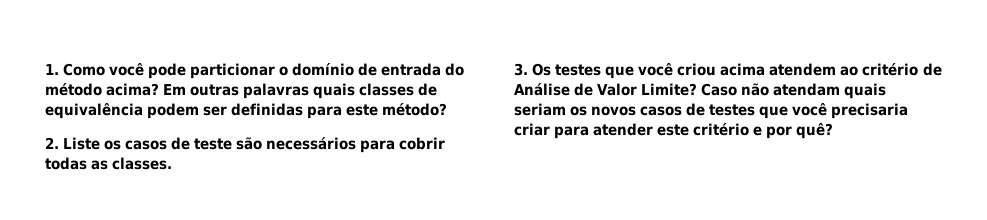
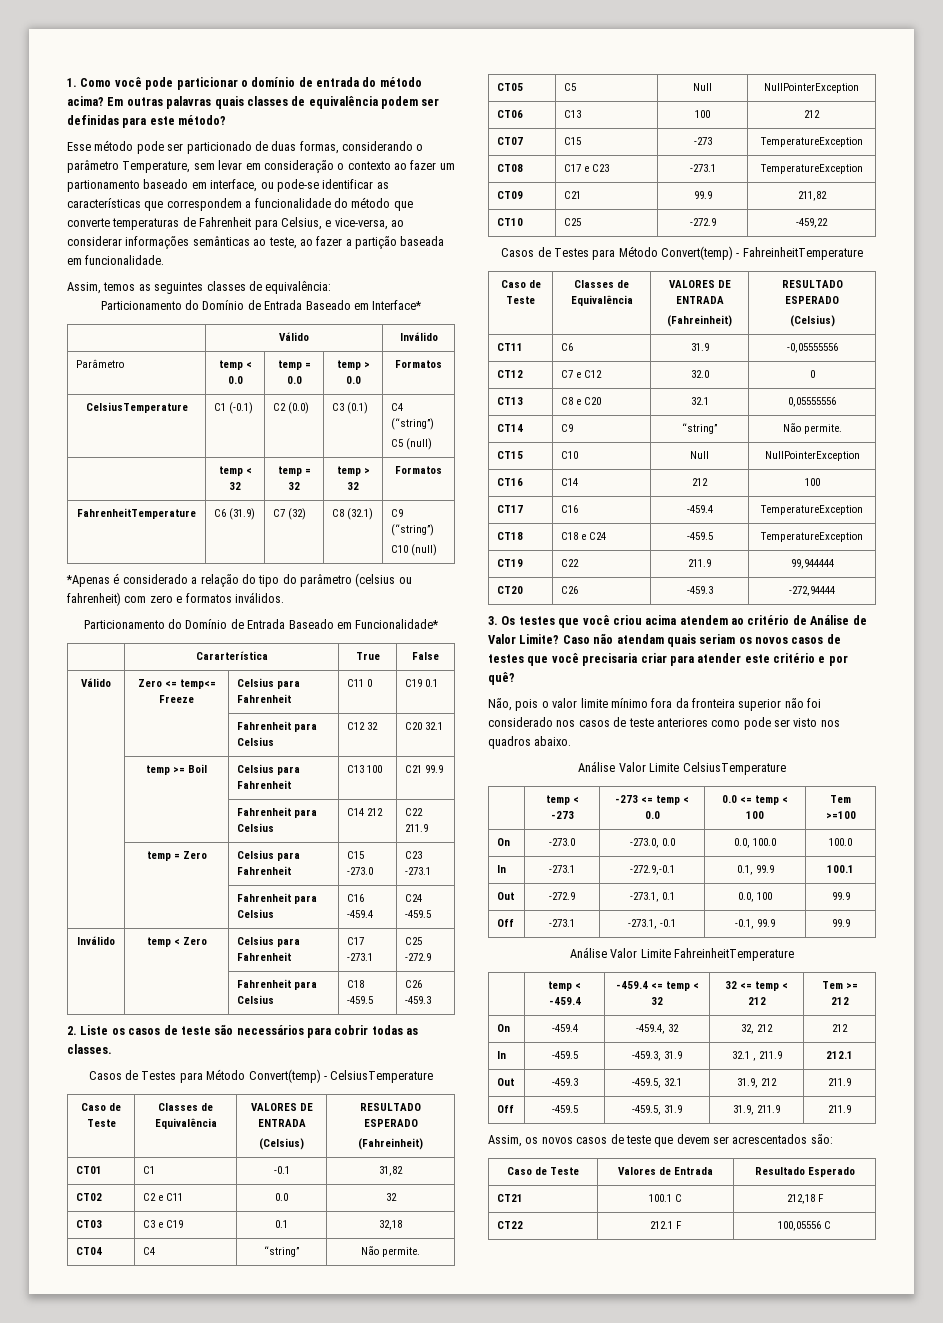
+ Esse método pode ser particionado de duas formas, considerando o parâmetro Temperature, sem levar em consideração o contexto ao fazer um partionamento baseado em interface, ou pode-se identificar as características que correspondem a funcionalidade do método que converte temperaturas de Fahrenheit para Celsius, e vice-versa, ao considerar informações semânticas ao teste, ao fazer a partição baseada em funcionalidade.
+ Assim, temos as seguintes classes de equivalência:
+ Particionamento do Domínio de Entrada Baseado em Interface*
+ | Válido | Inválido
+ Parâmetro | temp < 0.0 | temp = 0.0 | temp > 0.0 | Formatos
+ CelsiusTemperature | C1 (-0.1) | C2 (0.0) | C3 (0.1) | C4 (“string”)
+ C5 (null)
+ | temp < 32 | temp = 32 | temp > 32 | Formatos
+ FahrenheitTemperature | C6 (31.9) | C7 (32) | C8 (32.1) | C9 (“string”)
+ C10 (null)
+ *Apenas é considerado a relação do tipo do parâmetro (celsius ou fahrenheit) com zero e formatos inválidos.
+ Particionamento do Domínio de Entrada Baseado em Funcionalidade*
+ | Cararterística | True | False
+ Válido | Zero <= temp<= Freeze | Celsius para Fahrenheit | C11 0 | C19 0.1
+ | | Fahrenheit para Celsius | C12 32 | C20 32.1
+ | temp >= Boil | Celsius para Fahrenheit | C13 100 | C21 99.9
+ | | Fahrenheit para Celsius | C14 212 | C22 211.9
+ | temp = Zero | Celsius para Fahrenheit | C15 -273.0 | C23 -273.1
+ | | Fahrenheit para Celsius | C16 -459.4 | C24 -459.5
+ Inválido | temp < Zero | Celsius para Fahrenheit | C17 -273.1 | C25 -272.9
+ | | Fahrenheit para Celsius | C18 -459.5 | C26 -459.3
+ Casos de Testes para Método Convert(temp) - CelsiusTemperature
+ Caso de Teste | Classes de Equivalência | VALORES DE ENTRADA
+ (Celsius) | RESULTADO ESPERADO
+ (Fahreinheit)
+ CT01 | C1 | -0.1 | 31,82
+ CT02 | C2 e C11 | 0.0 | 32
+ CT03 | C3 e C19 | 0.1 | 32,18
+ CT04 | C4 | “string” | Não permite.
+ CT05 | C5 | Null | NullPointerException
+ CT06 | C13 | 100 | 212
+ CT07 | C15 | -273 | TemperatureException
+ CT08 | C17 e C23 | -273.1 | TemperatureException
+ CT09 | C21 | 99.9 | 211,82
+ CT10 | C25 | -272.9 | -459,22
+ Casos de Testes para Método Convert(temp) - FahreinheitTemperature
+ Caso de Teste | Classes de Equivalência | VALORES DE ENTRADA
+ (Fahreinheit) | RESULTADO ESPERADO
+ (Celsius)
+ CT11 | C6 | 31.9 | -0,05555556
+ CT12 | C7 e C12 | 32.0 | 0
+ CT13 | C8 e C20 | 32.1 | 0,05555556
+ CT14 | C9 | “string” | Não permite.
+ CT15 | C10 | Null | NullPointerException
+ CT16 | C14 | 212 | 100
+ CT17 | C16 | -459.4 | TemperatureException
+ CT18 | C18 e C24 | -459.5 | TemperatureException
+ CT19 | C22 | 211.9 | 99,944444
+ CT20 | C26 | -459.3 | -272,94444
+ Não, pois o valor limite mínimo fora da fronteira superior não foi considerado nos casos de teste anteriores como pode ser visto nos quadros abaixo.
+ Análise Valor Limite CelsiusTemperature
+ | temp < -273 | -273 <= temp < 0.0 | 0.0 <= temp < 100 | Tem >=100
+ On | -273.0 | -273.0, 0.0 | 0.0, 100.0 | 100.0
+ In | -273.1 | -272.9,-0.1 | 0.1, 99.9 | 100.1
+ Out | -272.9 | -273.1, 0.1 | 0.0, 100 | 99.9
+ Off | -273.1 | -273.1, -0.1 | -0.1, 99.9 | 99.9
+ Análise Valor Limite FahreinheitTemperature
+ | temp < -459.4 | -459.4 <= temp < 32 | 32 <= temp < 212 | Tem >= 212
+ On | -459.4 | -459.4, 32 | 32, 212 | 212
+ In | -459.5 | -459.3, 31.9 | 32.1 , 211.9 | 212.1
+ Out | -459.3 | -459.5, 32.1 | 31.9, 212 | 211.9
+ Off | -459.5 | -459.5, 31.9 | 31.9, 211.9 | 211.9
+ Assim, os novos casos de teste que devem ser acrescentados são:
+ Caso de Teste | Valores de Entrada | Resultado Esperado
+ CT21 | 100.1 C | 212,18 F
+ CT22 | 212.1 F | 100,05556 C

